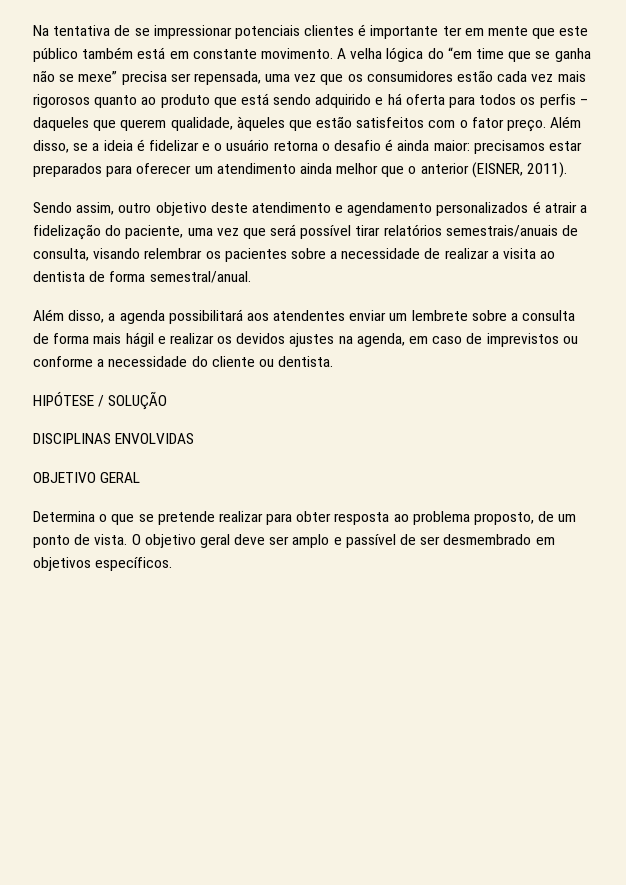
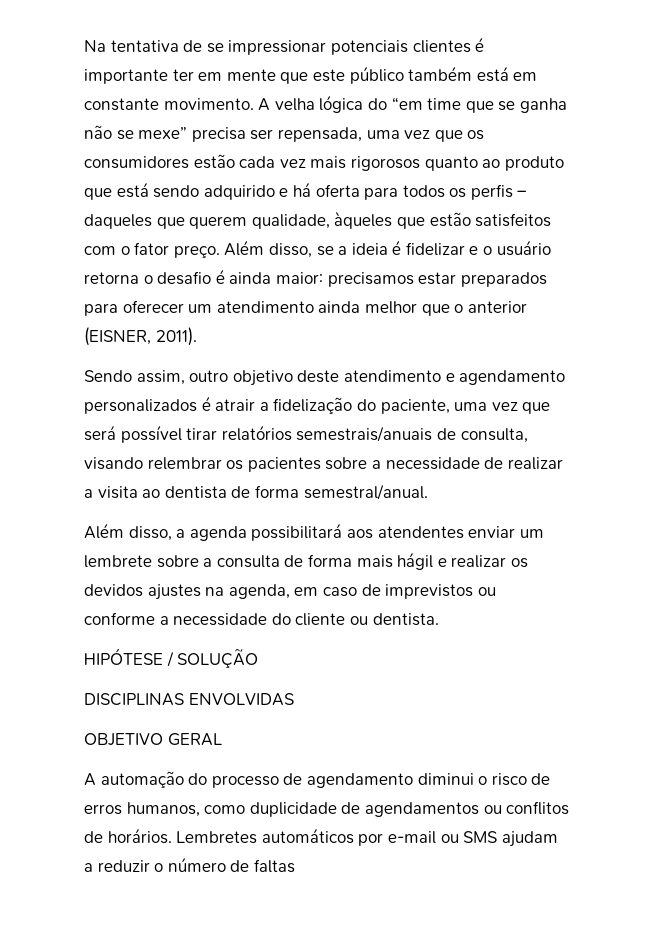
- Determina o que se pretende realizar para obter resposta ao problema proposto, de um ponto de vista. O objetivo geral deve ser amplo e passível de ser desmembrado em objetivos específicos.
+ A automação do processo de agendamento diminui o risco de erros humanos, como duplicidade de agendamentos ou conflitos de horários. Lembretes automáticos por e-mail ou SMS ajudam a reduzir o número de faltas

